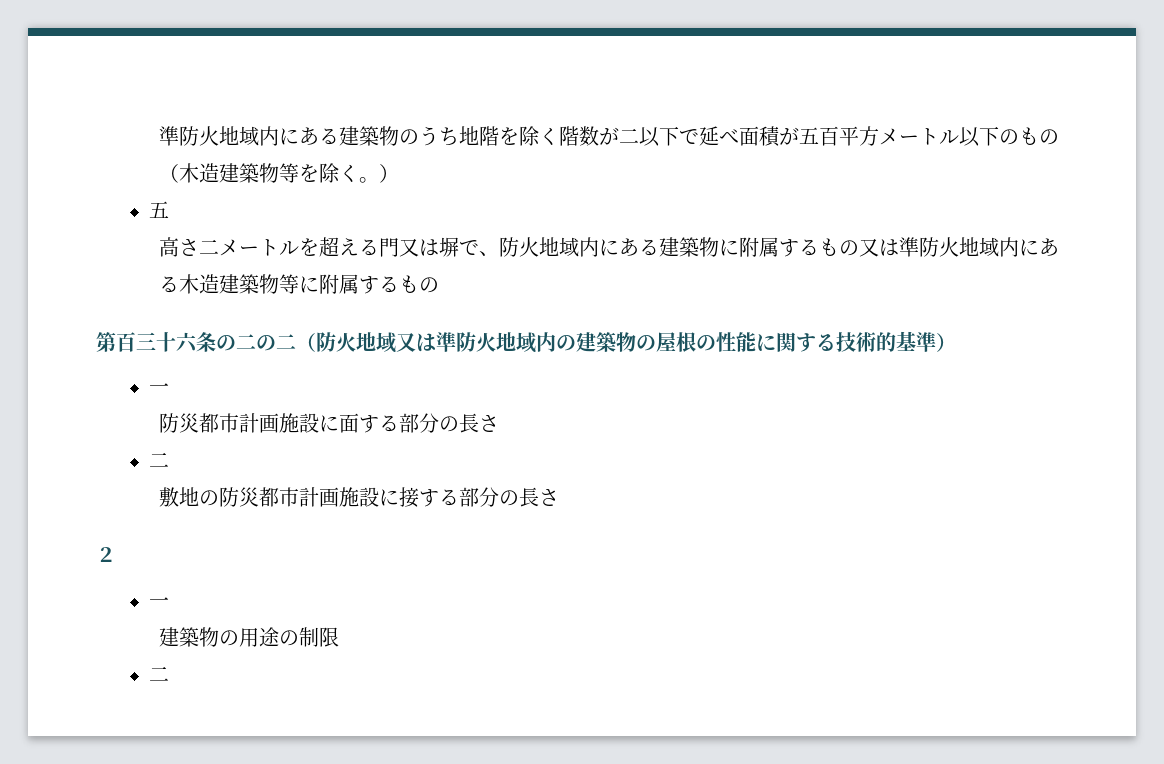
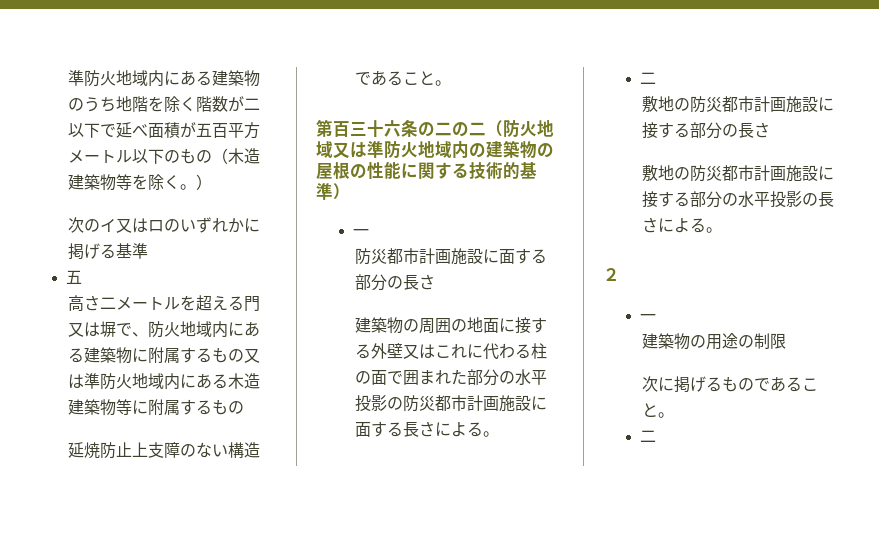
+ 次のイ又はロのいずれかに掲げる基準
+ 延焼防止上支障のない構造であること。
+ 建築物の周囲の地面に接する外壁又はこれに代わる柱の面で囲まれた部分の水平投影の防災都市計画施設に面する長さによる。
+ 敷地の防災都市計画施設に接する部分の水平投影の長さによる。
+ 次に掲げるものであること。

